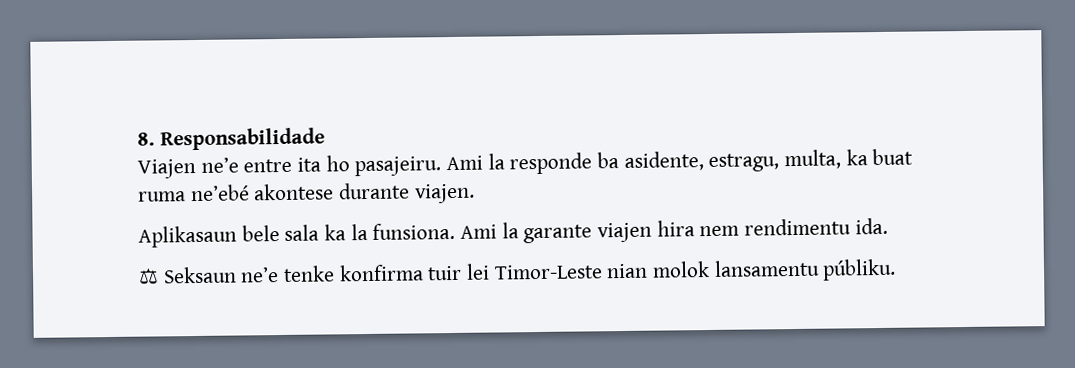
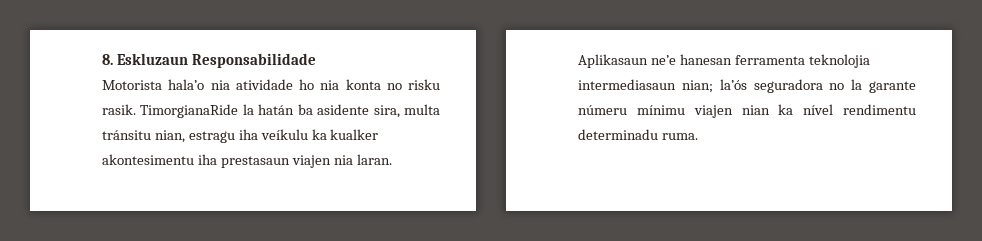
- 8. Responsabilidade
+ 8. Eskluzaun Responsabilidade
- Viajen neʼe entre ita ho pasajeiru. Ami la responde ba asidente, estragu, multa, ka buat ruma neʼebé akontese durante viajen.
- Aplikasaun bele sala ka la funsiona. Ami la garante viajen hira nem rendimentu ida.
- ⚖ Seksaun neʼe tenke konfirma tuir lei Timor-Leste nian molok lansamentu públiku.
+ Motorista hala’o nia atividade ho nia konta no risku rasik. TimorgianaRide la hatán ba asidente sira, multa tránsitu nian, estragu iha veíkulu ka kualker akontesimentu iha prestasaun viajen nia laran. Aplikasaun ne’e hanesan ferramenta teknolojia intermediasaun nian; la’ós seguradora no la garante númeru mínimu viajen nian ka nível rendimentu determinadu ruma.

